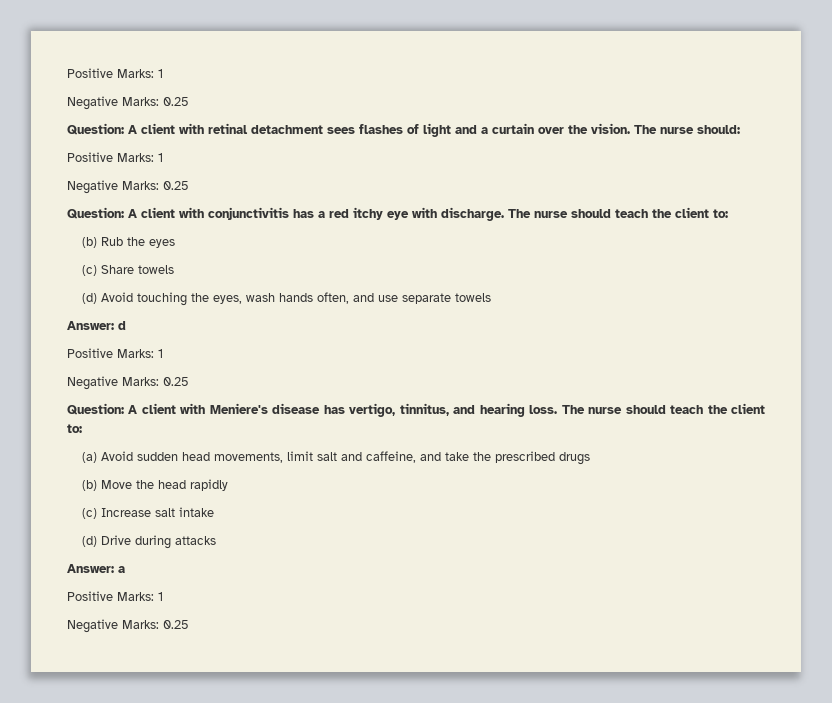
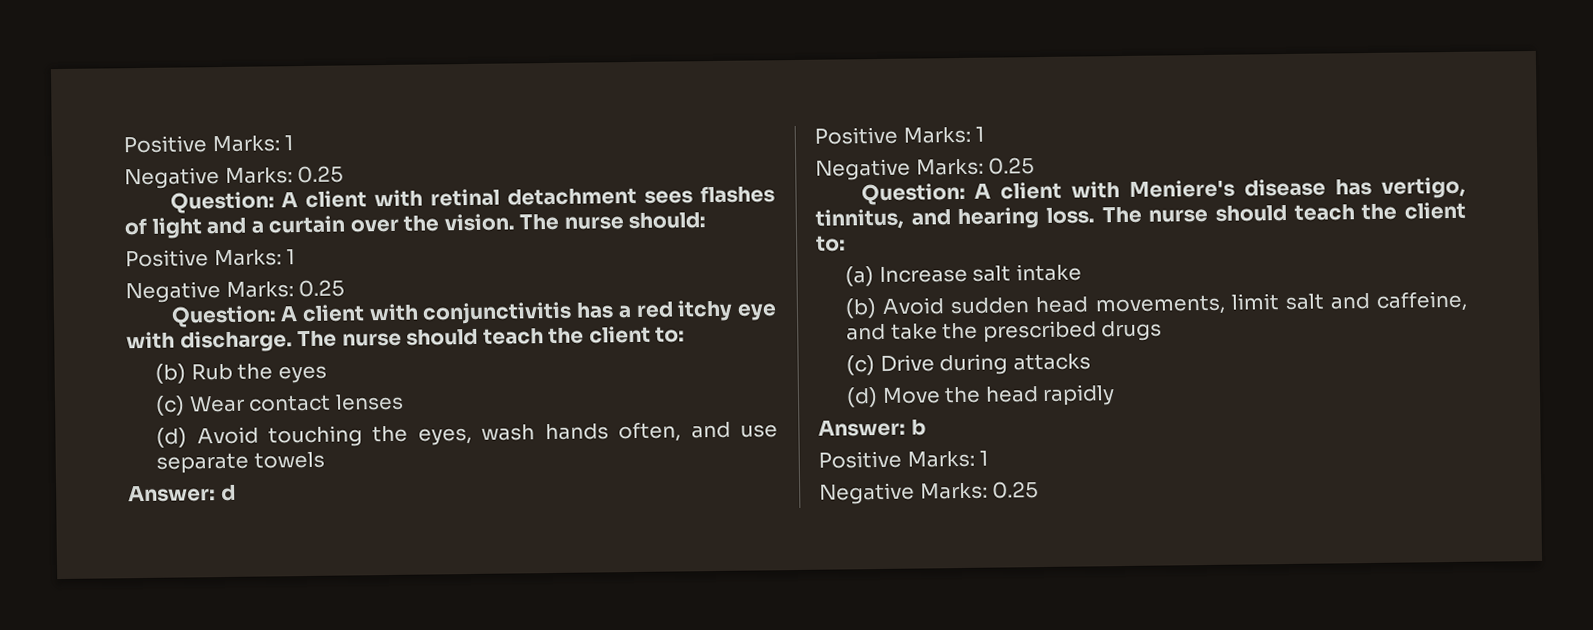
- (c) Share towels
+ (c) Wear contact lenses
- (a) Avoid sudden head movements, limit salt and caffeine, and take the prescribed drugs
+ (a) Increase salt intake
+ (b) Avoid sudden head movements, limit salt and caffeine, and take the prescribed drugs
- (b) Move the head rapidly
+ (c) Drive during attacks
+ (d) Move the head rapidly
- (c) Increase salt intake
- (d) Drive during attacks
- Answer: a
+ Answer: b

